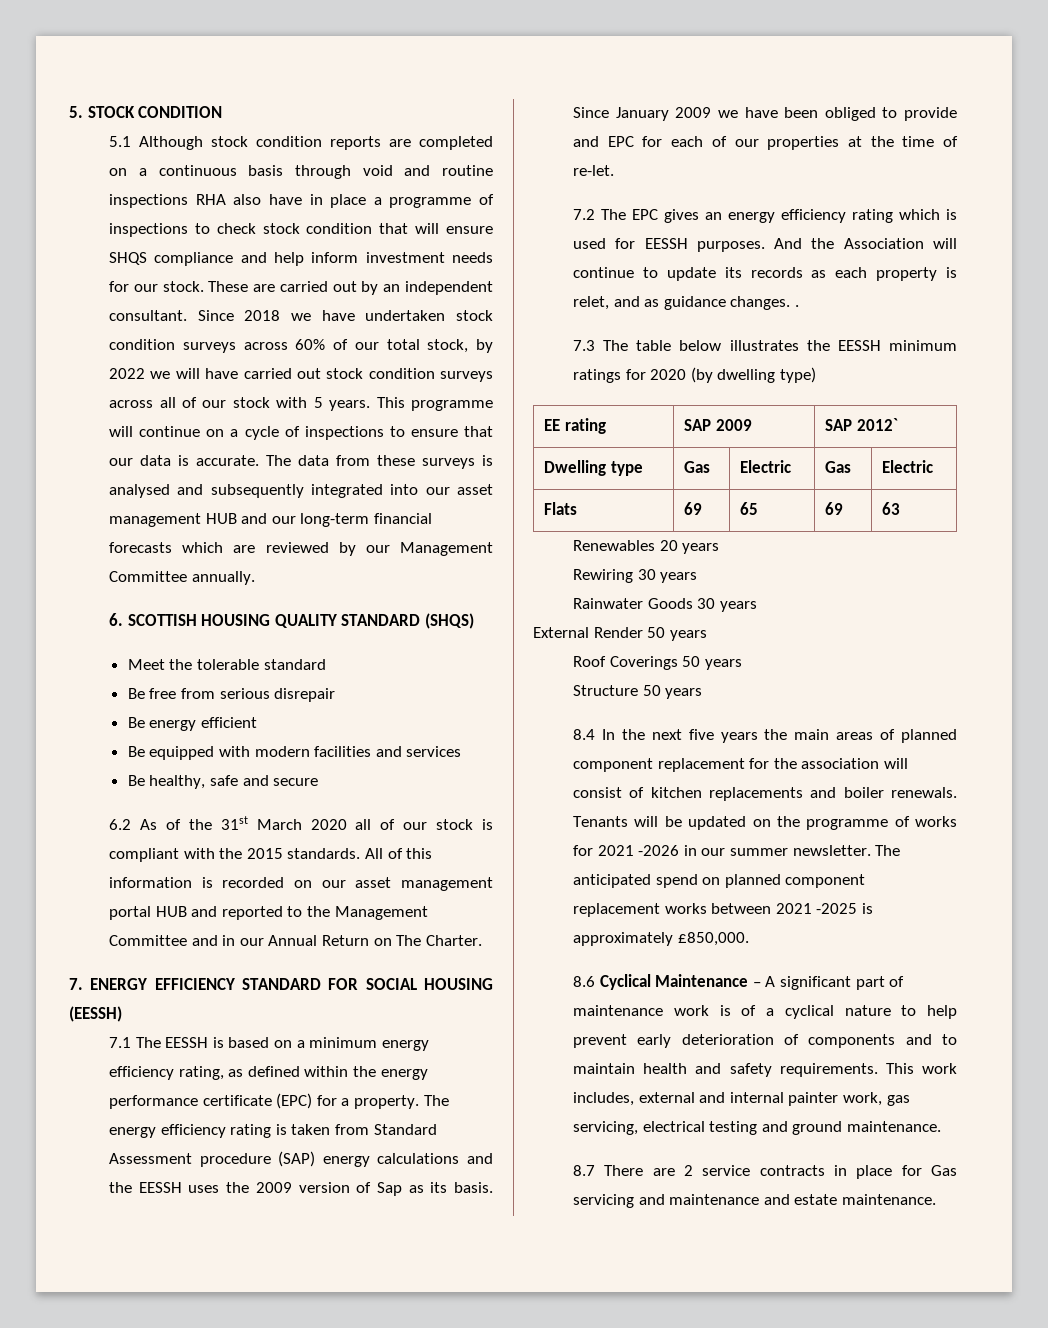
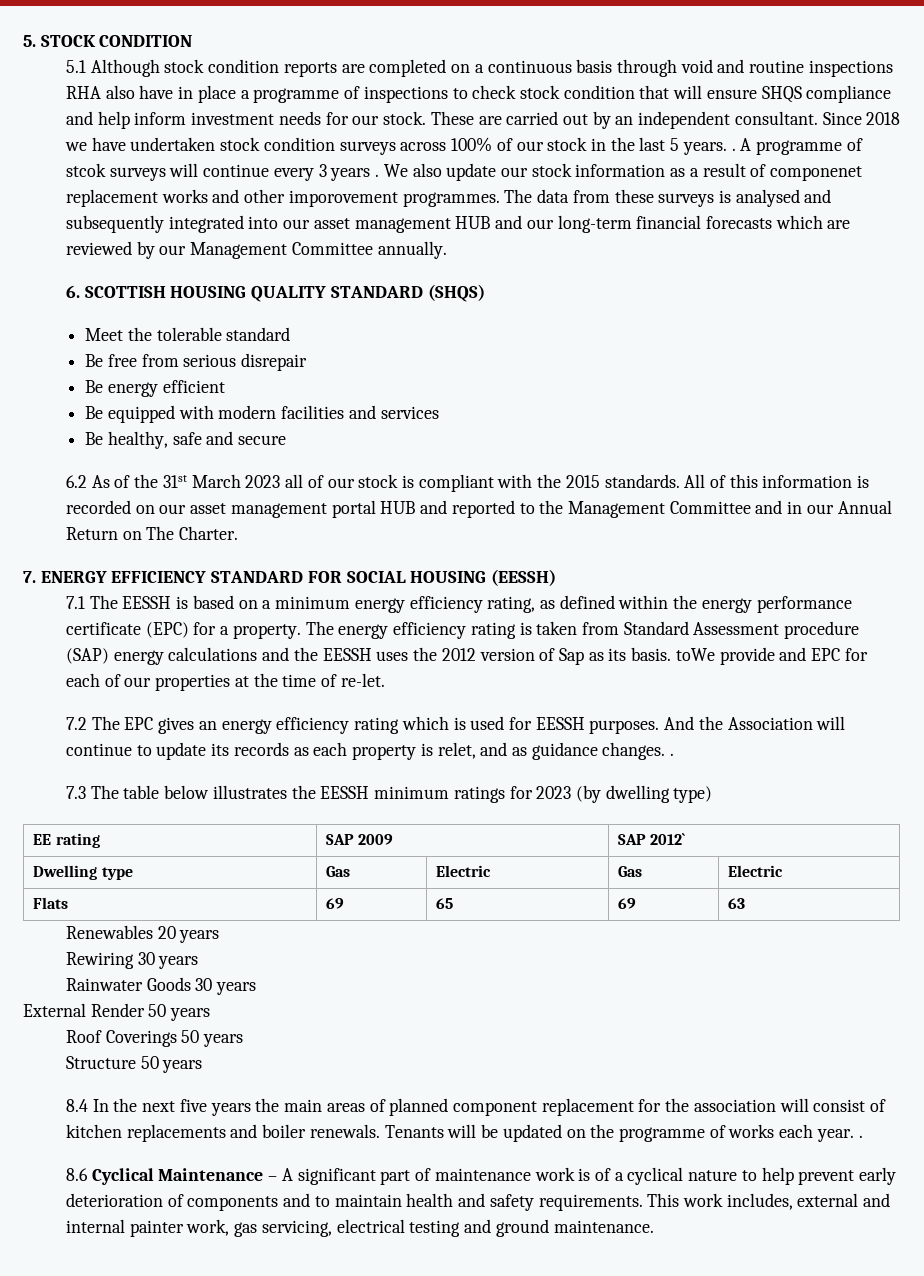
- Since 2018 we have undertaken stock condition surveys across 60% of our total stock, by 2022 we will have carried out stock condition surveys across all of our stock with 5 years. This programme will continue on a cycle of inspections to ensure that our data is accurate.
+ Since 2018 we have undertaken stock condition surveys across 100% of our stock in the last 5 years. . A programme of stcok surveys will continue every 3 years . We also update our stock information as a result of componenet replacement works and other imporovement programmes.
- 6.2 As of the 31st March 2020 all of our stock is compliant with the 2015 standards.
+ 6.2 As of the 31st March 2023 all of our stock is compliant with the 2015 standards.
- The energy efficiency rating is taken from Standard Assessment procedure (SAP) energy calculations and the EESSH uses the 2009 version of Sap as its basis. Since January 2009 we have been obliged to provide and EPC for each of our properties at the time of re-let.
+ The energy efficiency rating is taken from Standard Assessment procedure (SAP) energy calculations and the EESSH uses the 2012 version of Sap as its basis. toWe provide and EPC for each of our properties at the time of re-let.
- 7.3 The table below illustrates the EESSH minimum ratings for 2020 (by dwelling type)
+ 7.3 The table below illustrates the EESSH minimum ratings for 2023 (by dwelling type)
- Tenants will be updated on the programme of works for 2021 -2026 in our summer newsletter. The anticipated spend on planned component replacement works between 2021 -2025 is approximately £850,000.
+ Tenants will be updated on the programme of works each year. .
- 8.7 There are 2 service contracts in place for Gas servicing and maintenance and estate maintenance.

